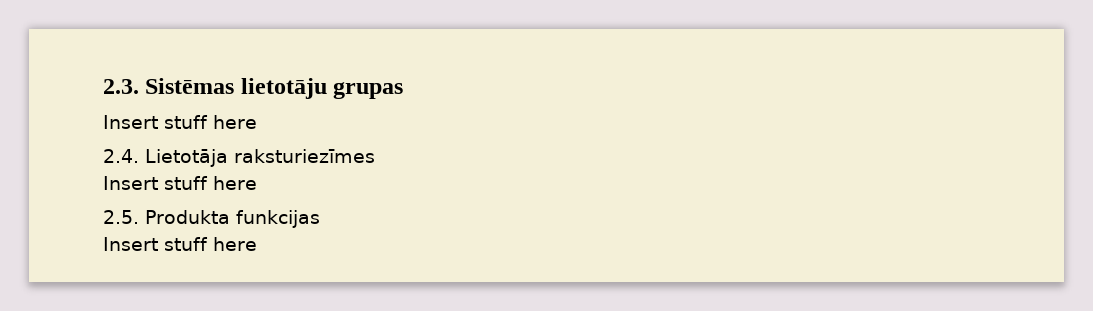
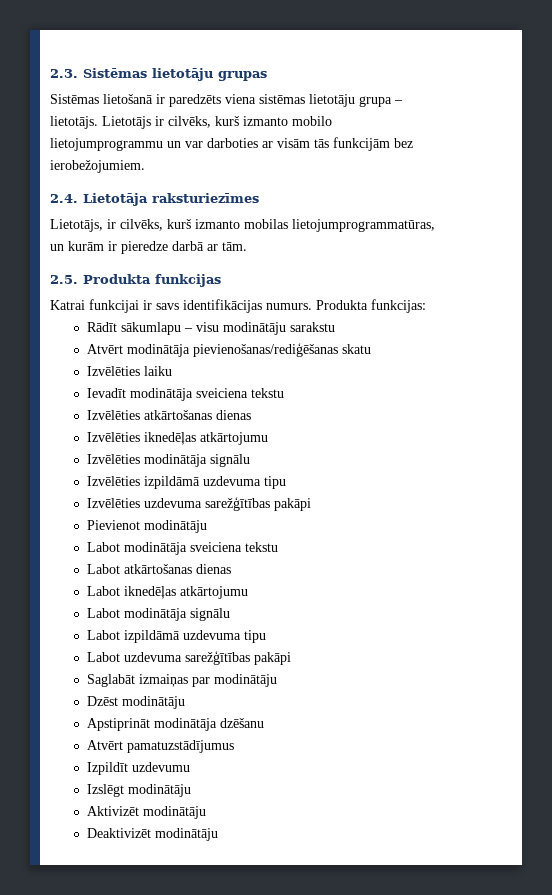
  2.3. Sistēmas lietotāju grupas
- Insert stuff here
+ Sistēmas lietošanā ir paredzēts viena sistēmas lietotāju grupa – lietotājs. Lietotājs ir cilvēks, kurš izmanto mobilo lietojumprogrammu un var darboties ar visām tās funkcijām bez ierobežojumiem.
  2.4. Lietotāja raksturiezīmes
- Insert stuff here
+ Lietotājs, ir cilvēks, kurš izmanto mobilas lietojumprogrammatūras, un kurām ir pieredze darbā ar tām.
  2.5. Produkta funkcijas
- Insert stuff here
+ Katrai funkcijai ir savs identifikācijas numurs. Produkta funkcijas:
+ Rādīt sākumlapu – visu modinātāju sarakstu
+ Atvērt modinātāja pievienošanas/rediģēšanas skatu
+ Izvēlēties laiku
+ Ievadīt modinātāja sveiciena tekstu
+ Izvēlēties atkārtošanas dienas
+ Izvēlēties iknedēļas atkārtojumu
+ Izvēlēties modinātāja signālu
+ Izvēlēties izpildāmā uzdevuma tipu
+ Izvēlēties uzdevuma sarežģītības pakāpi
+ Pievienot modinātāju
+ Labot modinātāja sveiciena tekstu
+ Labot atkārtošanas dienas
+ Labot iknedēļas atkārtojumu
+ Labot modinātāja signālu
+ Labot izpildāmā uzdevuma tipu
+ Labot uzdevuma sarežģītības pakāpi
+ Saglabāt izmaiņas par modinātāju
+ Dzēst modinātāju
+ Apstiprināt modinātāja dzēšanu
+ Atvērt pamatuzstādījumus
+ Izpildīt uzdevumu
+ Izslēgt modinātāju
+ Aktivizēt modinātāju
+ Deaktivizēt modinātāju

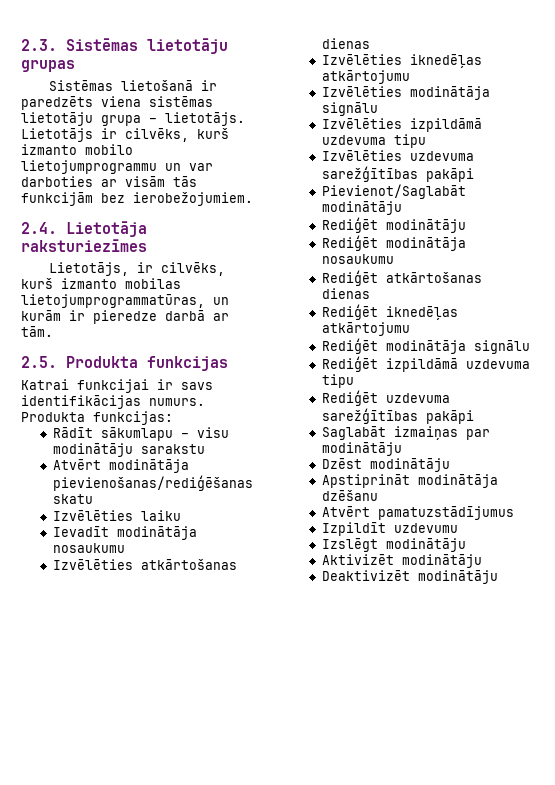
- Ievadīt modinātāja sveiciena tekstu
+ Ievadīt modinātāja nosaukumu
- Pievienot modinātāju
- Labot modinātāja sveiciena tekstu
- Labot atkārtošanas dienas
- Labot iknedēļas atkārtojumu
- Labot modinātāja signālu
- Labot izpildāmā uzdevuma tipu
- Labot uzdevuma sarežģītības pakāpi
+ Pievienot/Saglabāt modinātāju
+ Rediģēt modinātāju
+ Rediģēt modinātāja nosaukumu
+ Rediģēt atkārtošanas dienas
+ Rediģēt iknedēļas atkārtojumu
+ Rediģēt modinātāja signālu
+ Rediģēt izpildāmā uzdevuma tipu
+ Rediģēt uzdevuma sarežģītības pakāpi

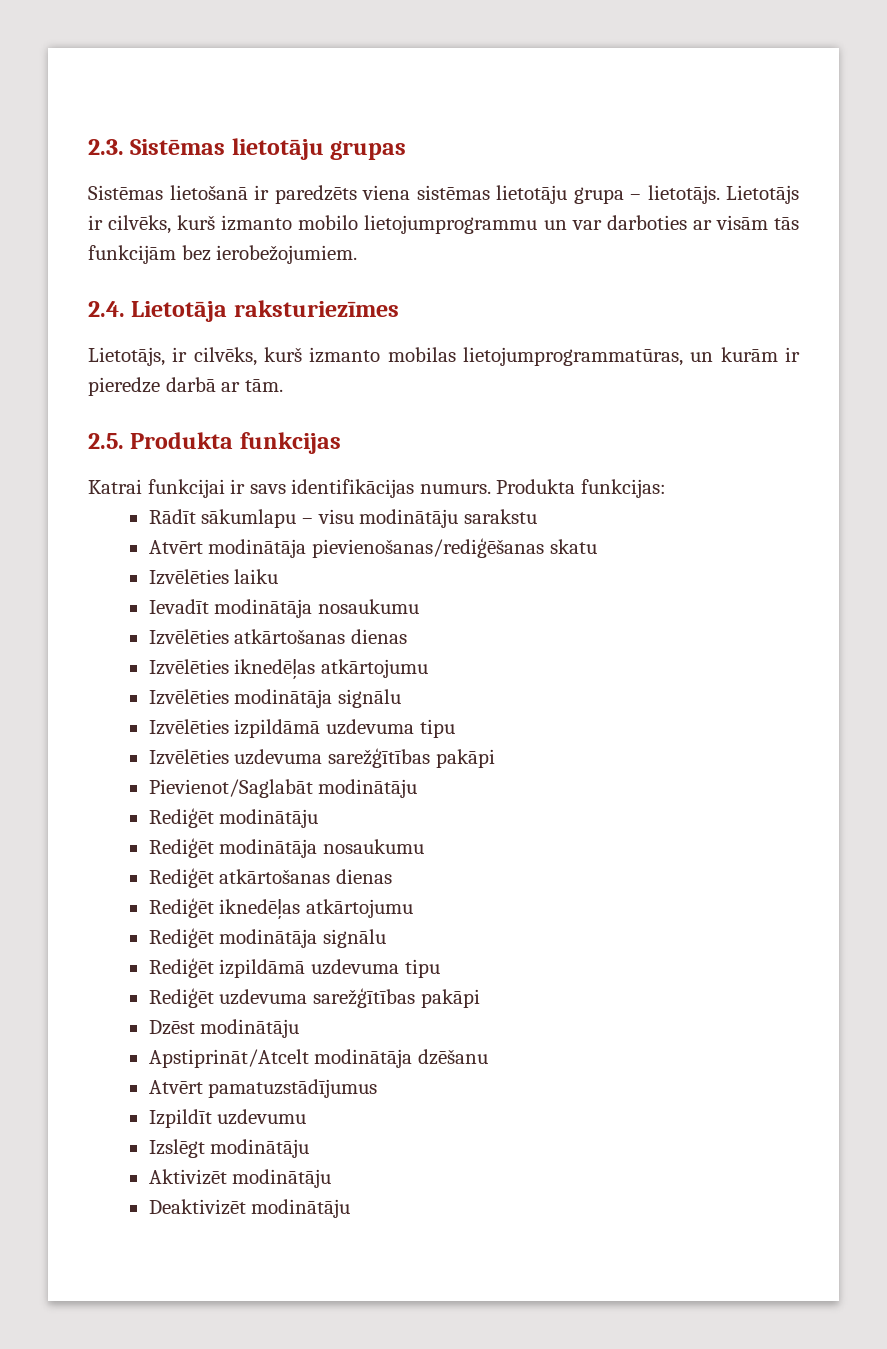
- Saglabāt izmaiņas par modinātāju
- Apstiprināt modinātāja dzēšanu
+ Apstiprināt/Atcelt modinātāja dzēšanu

